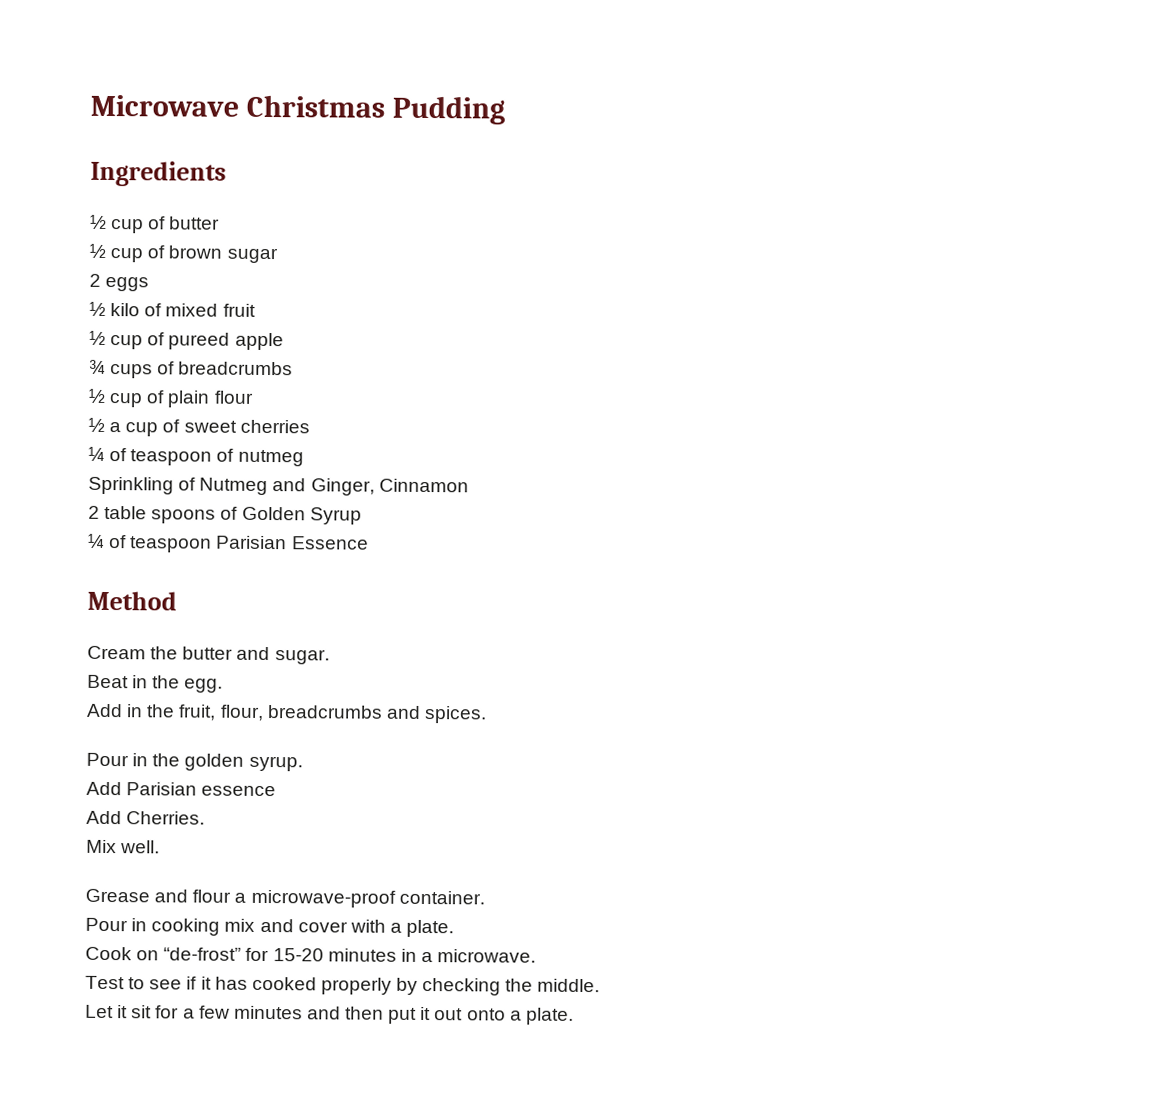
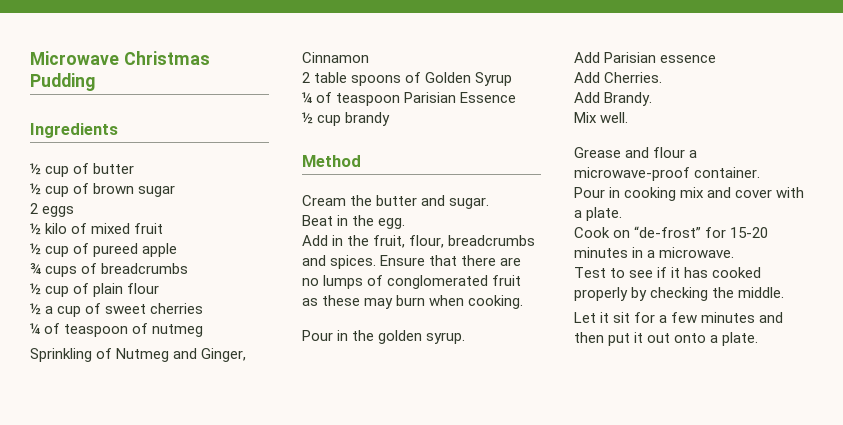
+ ½ cup brandy
+ Ensure that there are no lumps of conglomerated fruit as these may burn when cooking.
+ Add Brandy.

